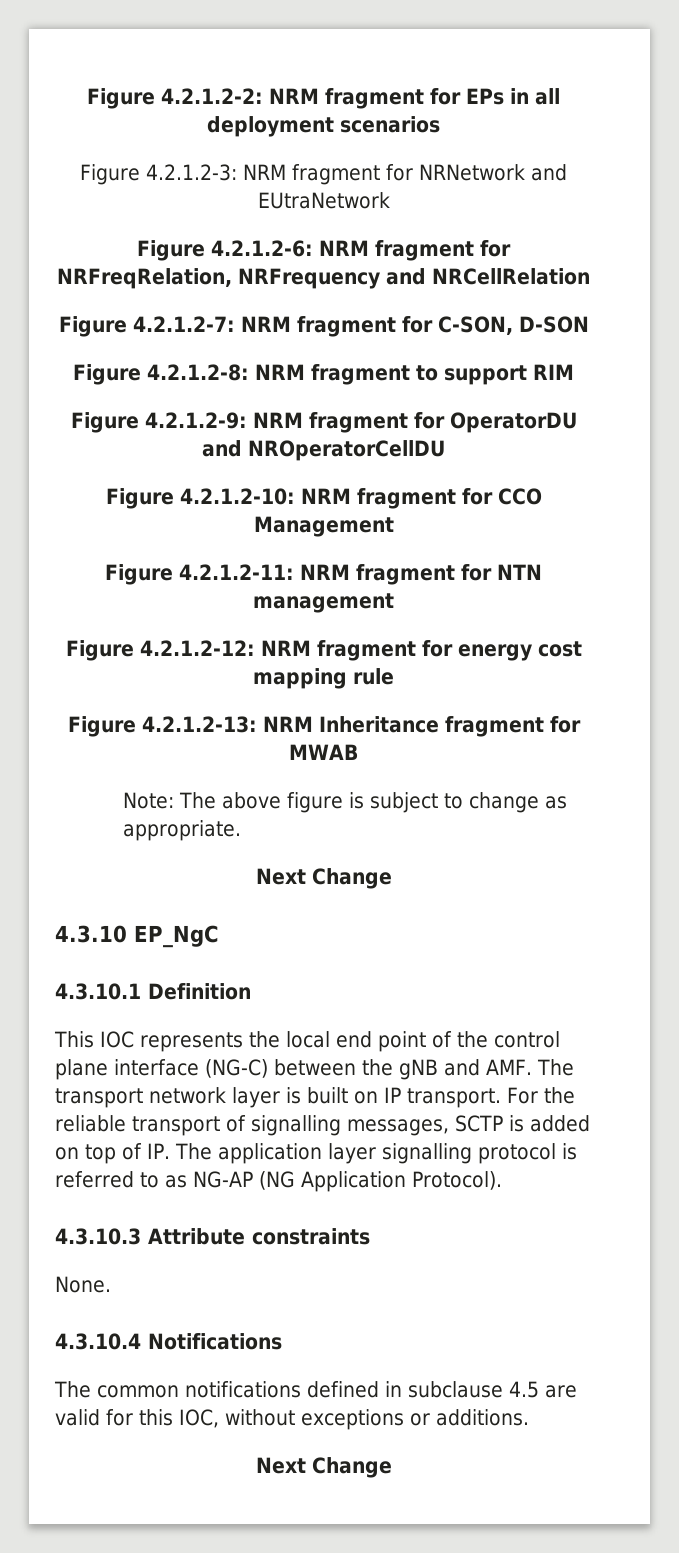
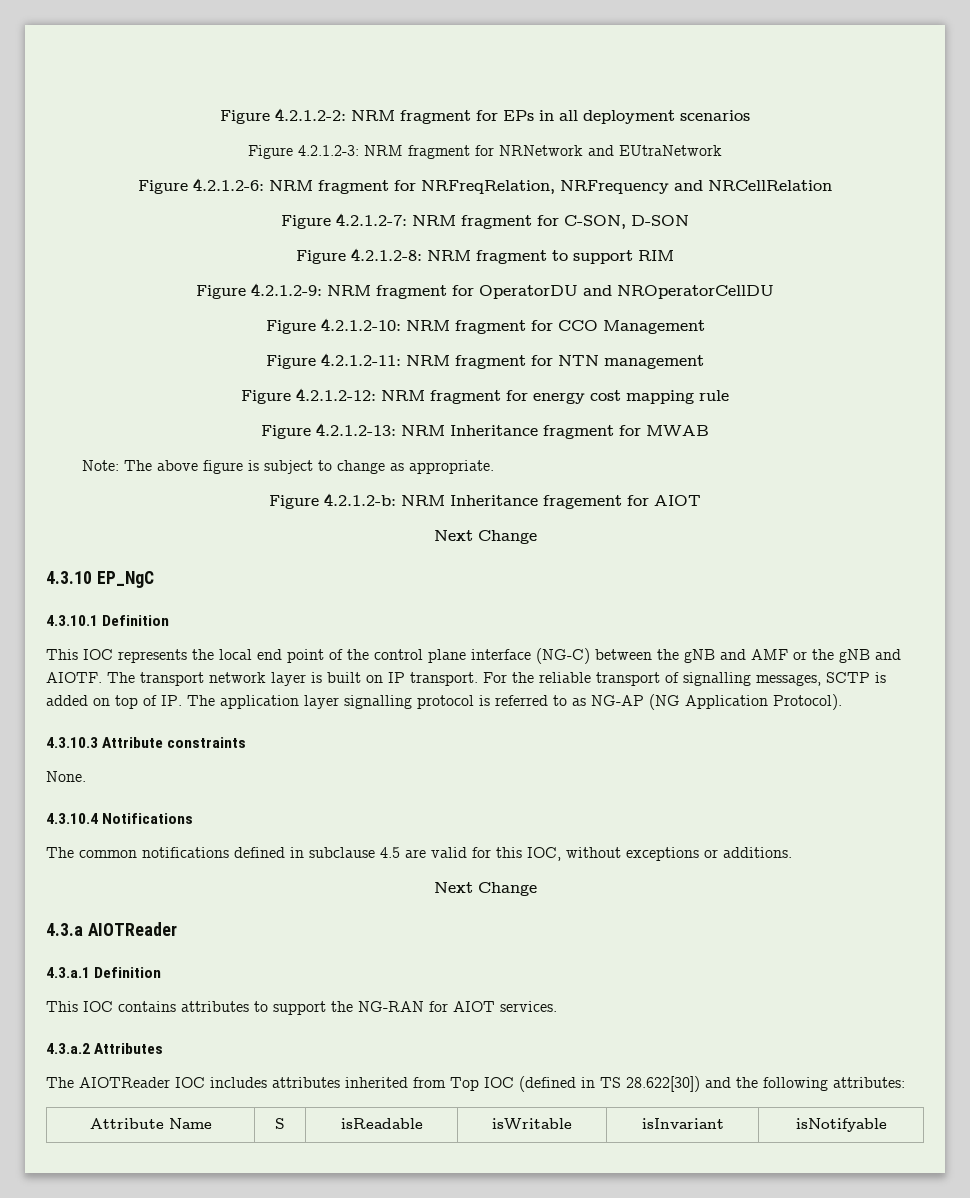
+ Figure 4.2.1.2-b: NRM Inheritance fragement for AIOT
- This IOC represents the local end point of the control plane interface (NG-C) between the gNB and AMF. The transport network layer is built on IP transport.
+ This IOC represents the local end point of the control plane interface (NG-C) between the gNB and AMF or the gNB and AIOTF. The transport network layer is built on IP transport.
+ 4.3.a AIOTReader
+ 4.3.a.1 Definition
+ This IOC contains attributes to support the NG-RAN for AIOT services.
+ 4.3.a.2 Attributes
+ The AIOTReader IOC includes attributes inherited from Top IOC (defined in TS 28.622[30]) and the following attributes:
+ Attribute Name | S | isReadable | isWritable | isInvariant | isNotifyable

